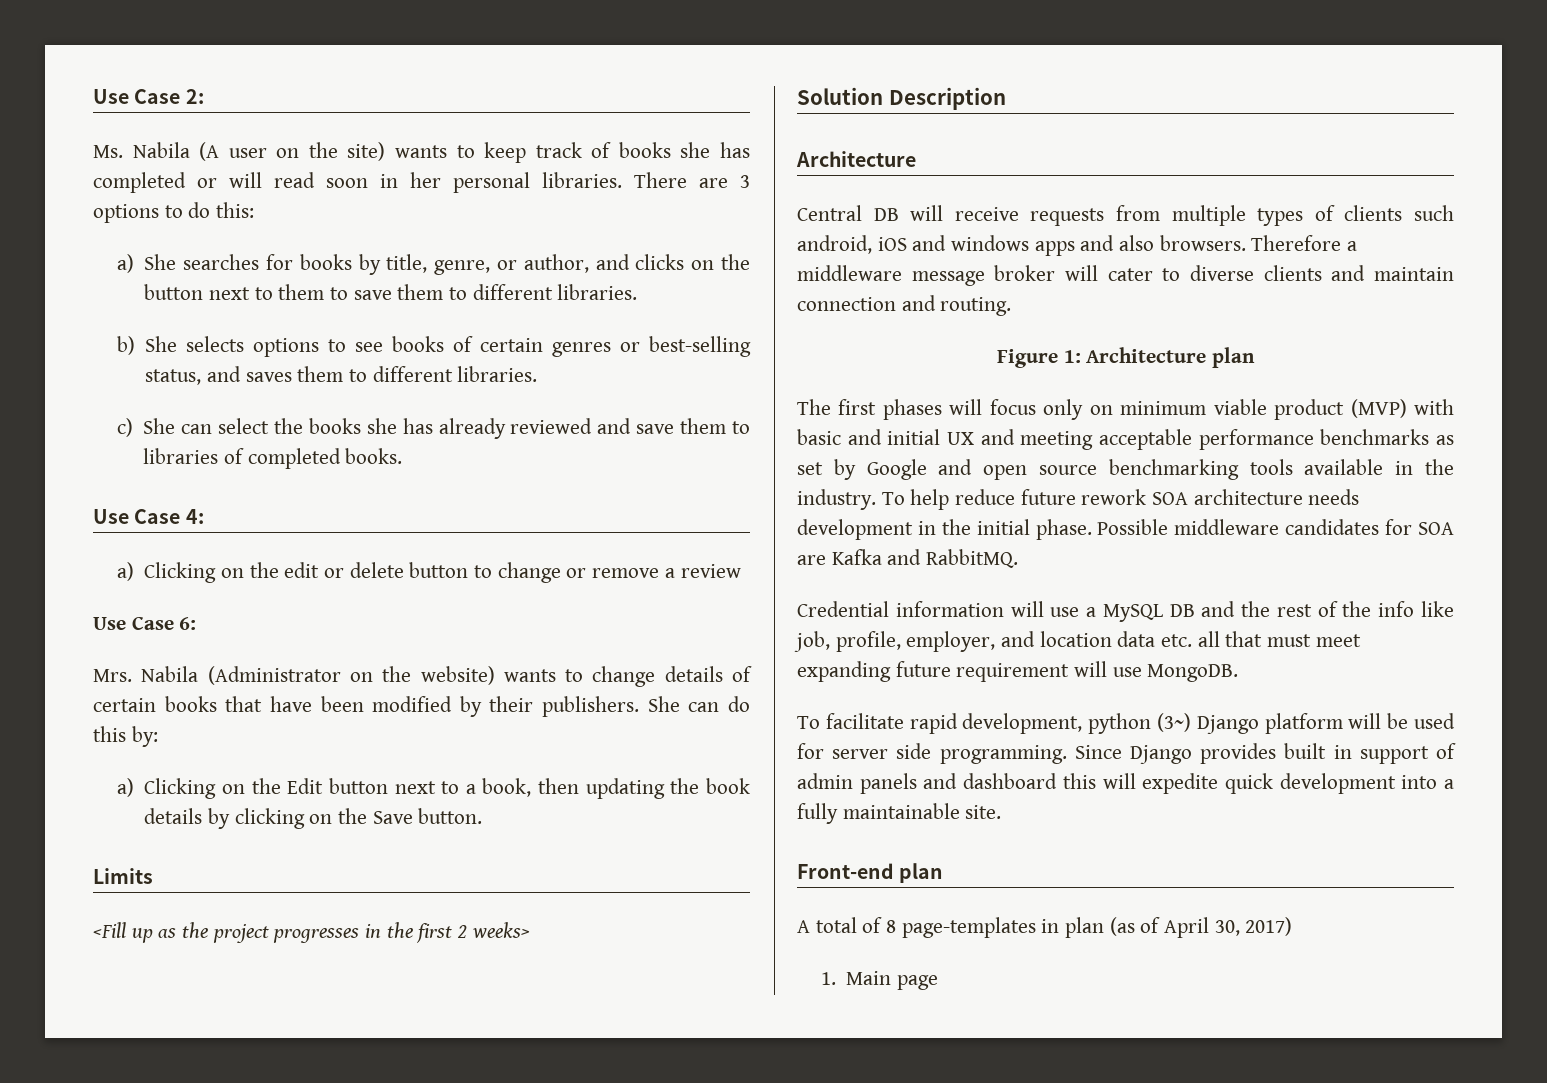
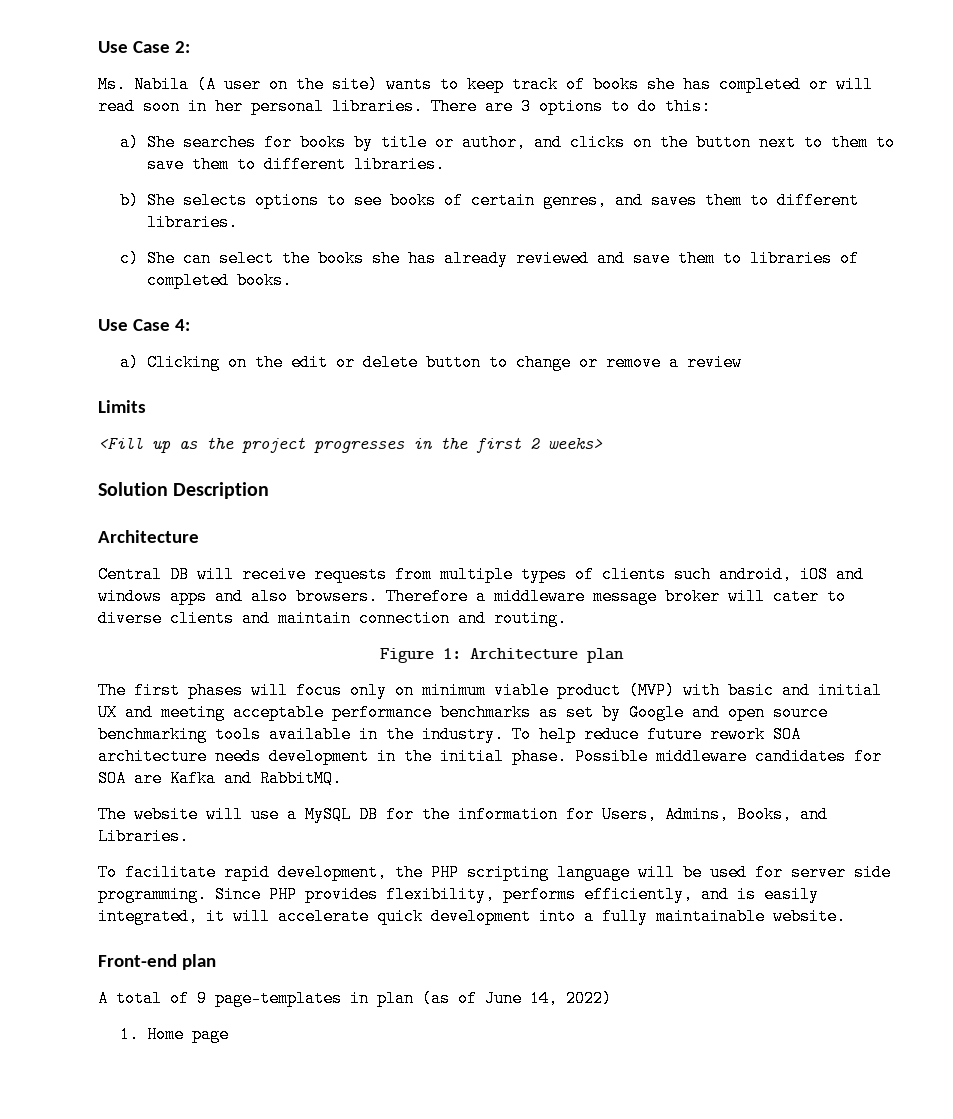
- a) She searches for books by title, genre, or author, and clicks on the button next to them to save them to different libraries.
+ a) She searches for books by title or author, and clicks on the button next to them to save them to different libraries.
- b) She selects options to see books of certain genres or best-selling status, and saves them to different libraries.
+ b) She selects options to see books of certain genres, and saves them to different libraries.
- Use Case 6:
- Mrs. Nabila (Administrator on the website) wants to change details of certain books that have been modified by their publishers. She can do this by:
- a) Clicking on the Edit button next to a book, then updating the book details by clicking on the Save button.
- Credential information will use a MySQL DB and the rest of the info like job, profile, employer, and location data etc. all that must meet expanding future requirement will use MongoDB.
+ The website will use a MySQL DB for the information for Users, Admins, Books, and Libraries.
- To facilitate rapid development, python (3~) Django platform will be used for server side programming.
+ To facilitate rapid development, the PHP scripting language will be used for server side programming.
- Since Django provides built in support of admin panels and dashboard this will expedite quick development into a fully maintainable site.
+ Since PHP provides flexibility, performs efficiently, and is easily integrated, it will accelerate quick development into a fully maintainable website.
- A total of 8 page-templates in plan (as of April 30, 2017)
+ A total of 9 page-templates in plan (as of June 14, 2022)
- 1. Main page
+ 1. Home page

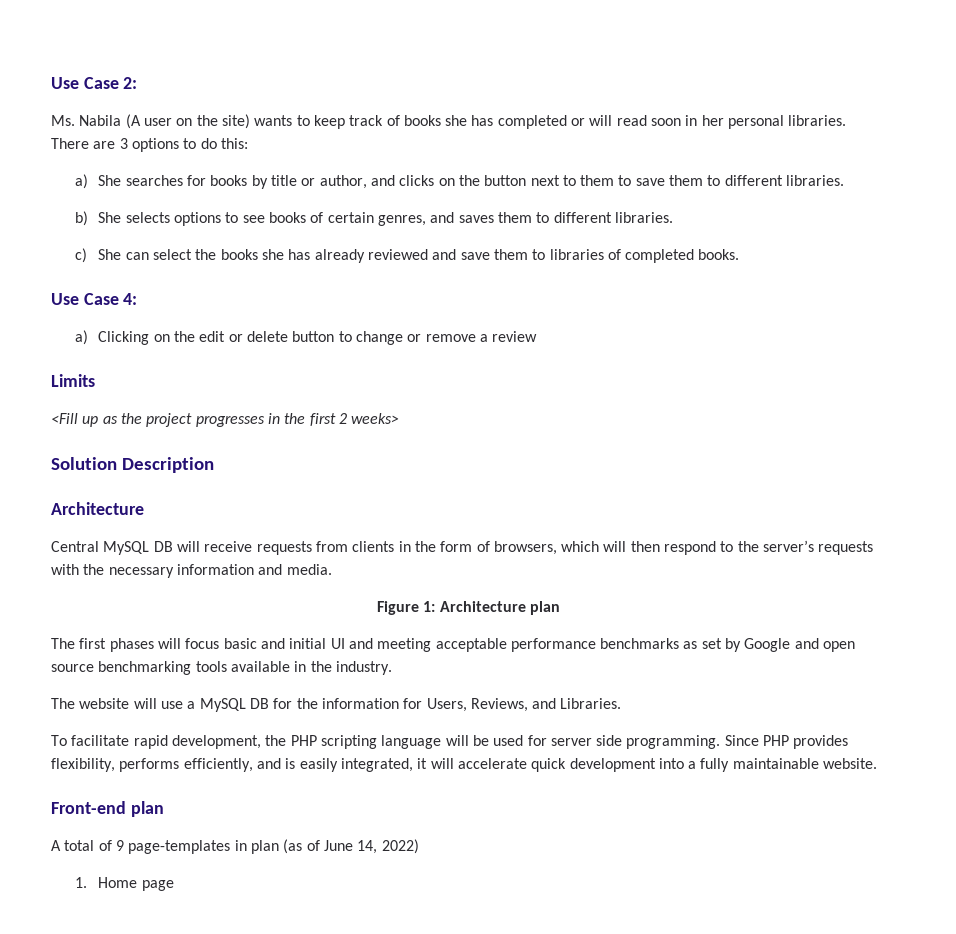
- Central DB will receive requests from multiple types of clients such android, iOS and windows apps and also browsers. Therefore a middleware message broker will cater to diverse clients and maintain connection and routing.
+ Central MySQL DB will receive requests from clients in the form of browsers, which will then respond to the server’s requests with the necessary information and media.
- The first phases will focus only on minimum viable product (MVP) with basic and initial UX and meeting acceptable performance benchmarks as set by Google and open source benchmarking tools available in the industry. To help reduce future rework SOA architecture needs development in the initial phase. Possible middleware candidates for SOA are Kafka and RabbitMQ.
+ The first phases will focus basic and initial UI and meeting acceptable performance benchmarks as set by Google and open source benchmarking tools available in the industry.
- The website will use a MySQL DB for the information for Users, Admins, Books, and Libraries.
+ The website will use a MySQL DB for the information for Users, Reviews, and Libraries.

